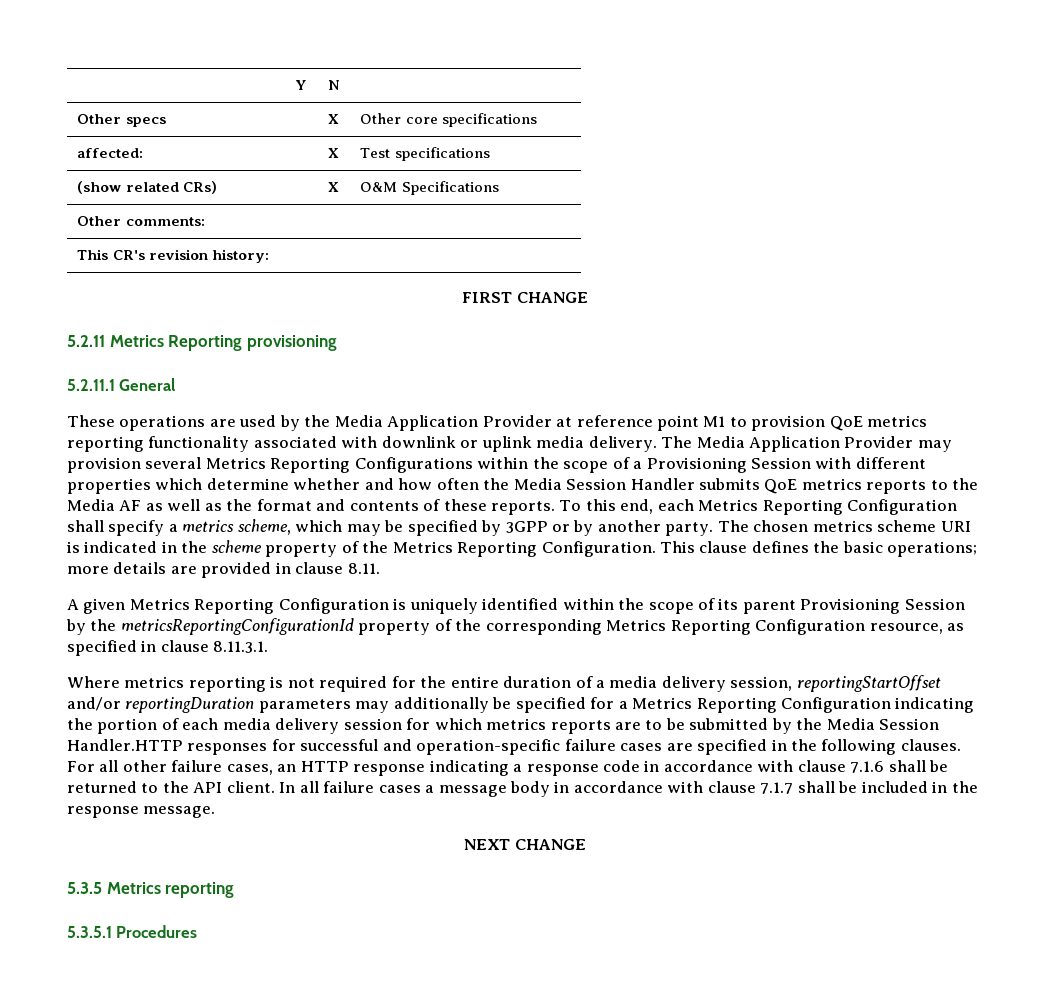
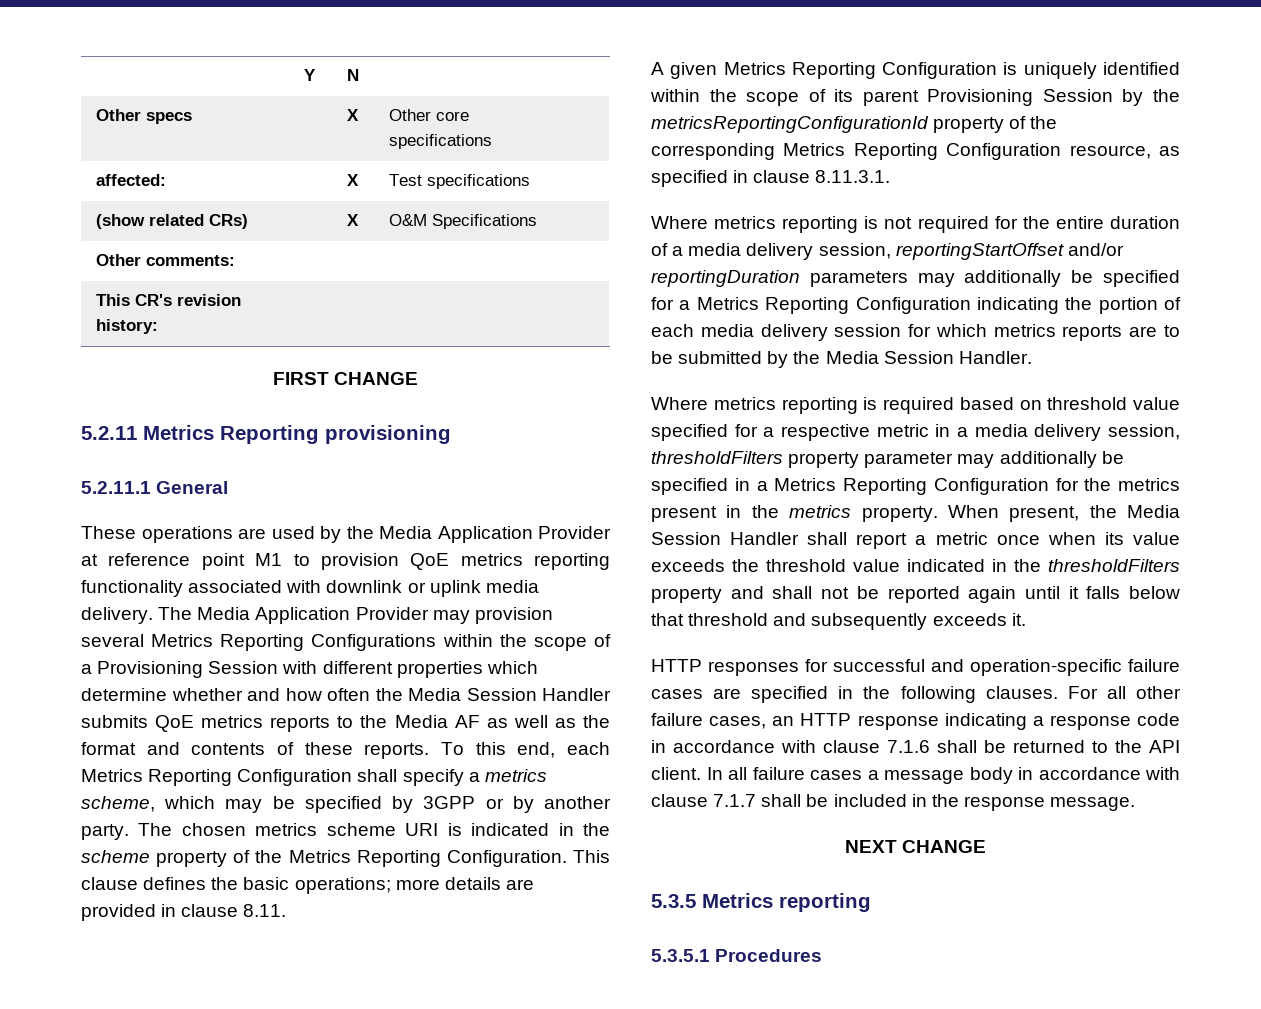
- Where metrics reporting is not required for the entire duration of a media delivery session, reportingStartOffset and/or reportingDuration parameters may additionally be specified for a Metrics Reporting Configuration indicating the portion of each media delivery session for which metrics reports are to be submitted by the Media Session Handler.HTTP responses for successful and operation-specific failure cases are specified in the following clauses.
+ Where metrics reporting is not required for the entire duration of a media delivery session, reportingStartOffset and/or reportingDuration parameters may additionally be specified for a Metrics Reporting Configuration indicating the portion of each media delivery session for which metrics reports are to be submitted by the Media Session Handler.
+ Where metrics reporting is required based on threshold value specified for a respective metric in a media delivery session, thresholdFilters property parameter may additionally be specified in a Metrics Reporting Configuration for the metrics present in the metrics property. When present, the Media Session Handler shall report a metric once when its value exceeds the threshold value indicated in the thresholdFilters property and shall not be reported again until it falls below that threshold and subsequently exceeds it.
+ HTTP responses for successful and operation-specific failure cases are specified in the following clauses.

